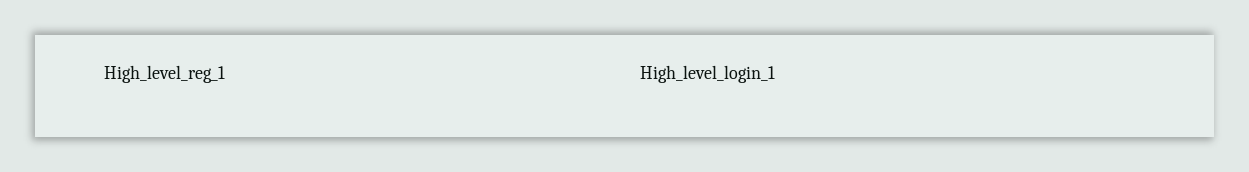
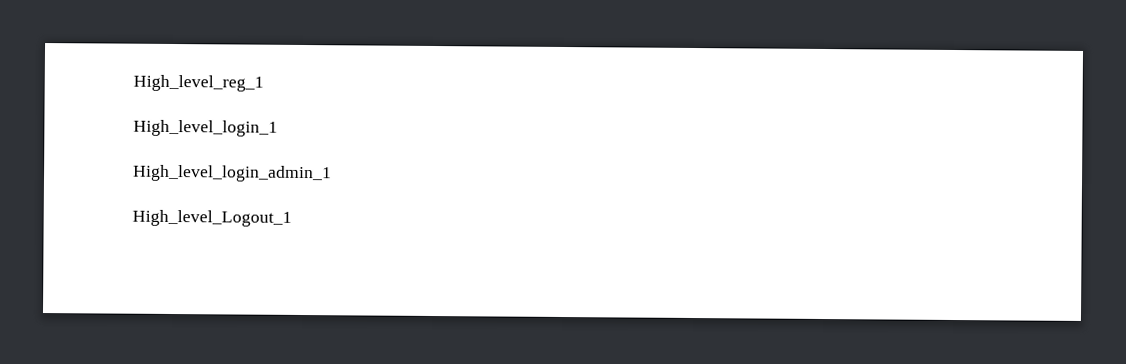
+ High_level_login_admin_1
+ High_level_Logout_1

